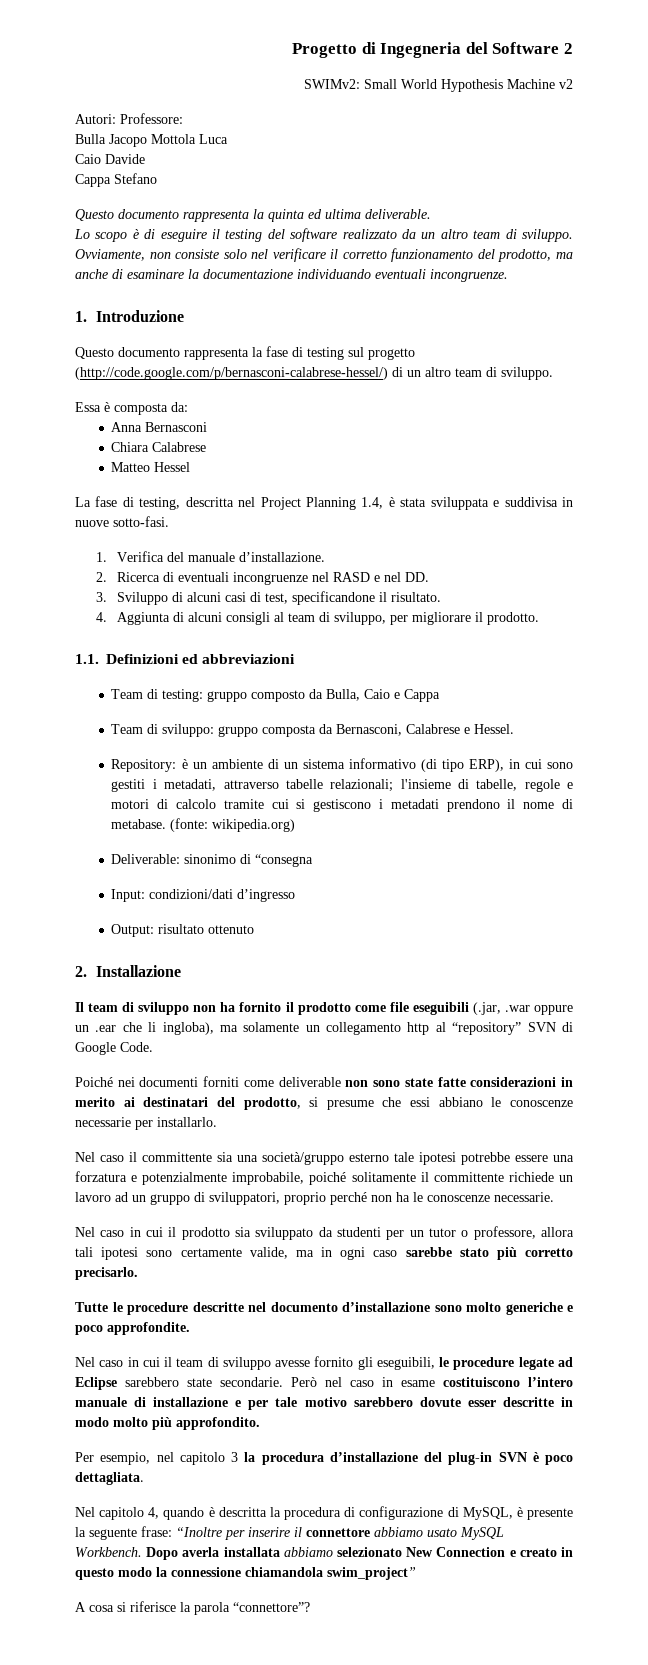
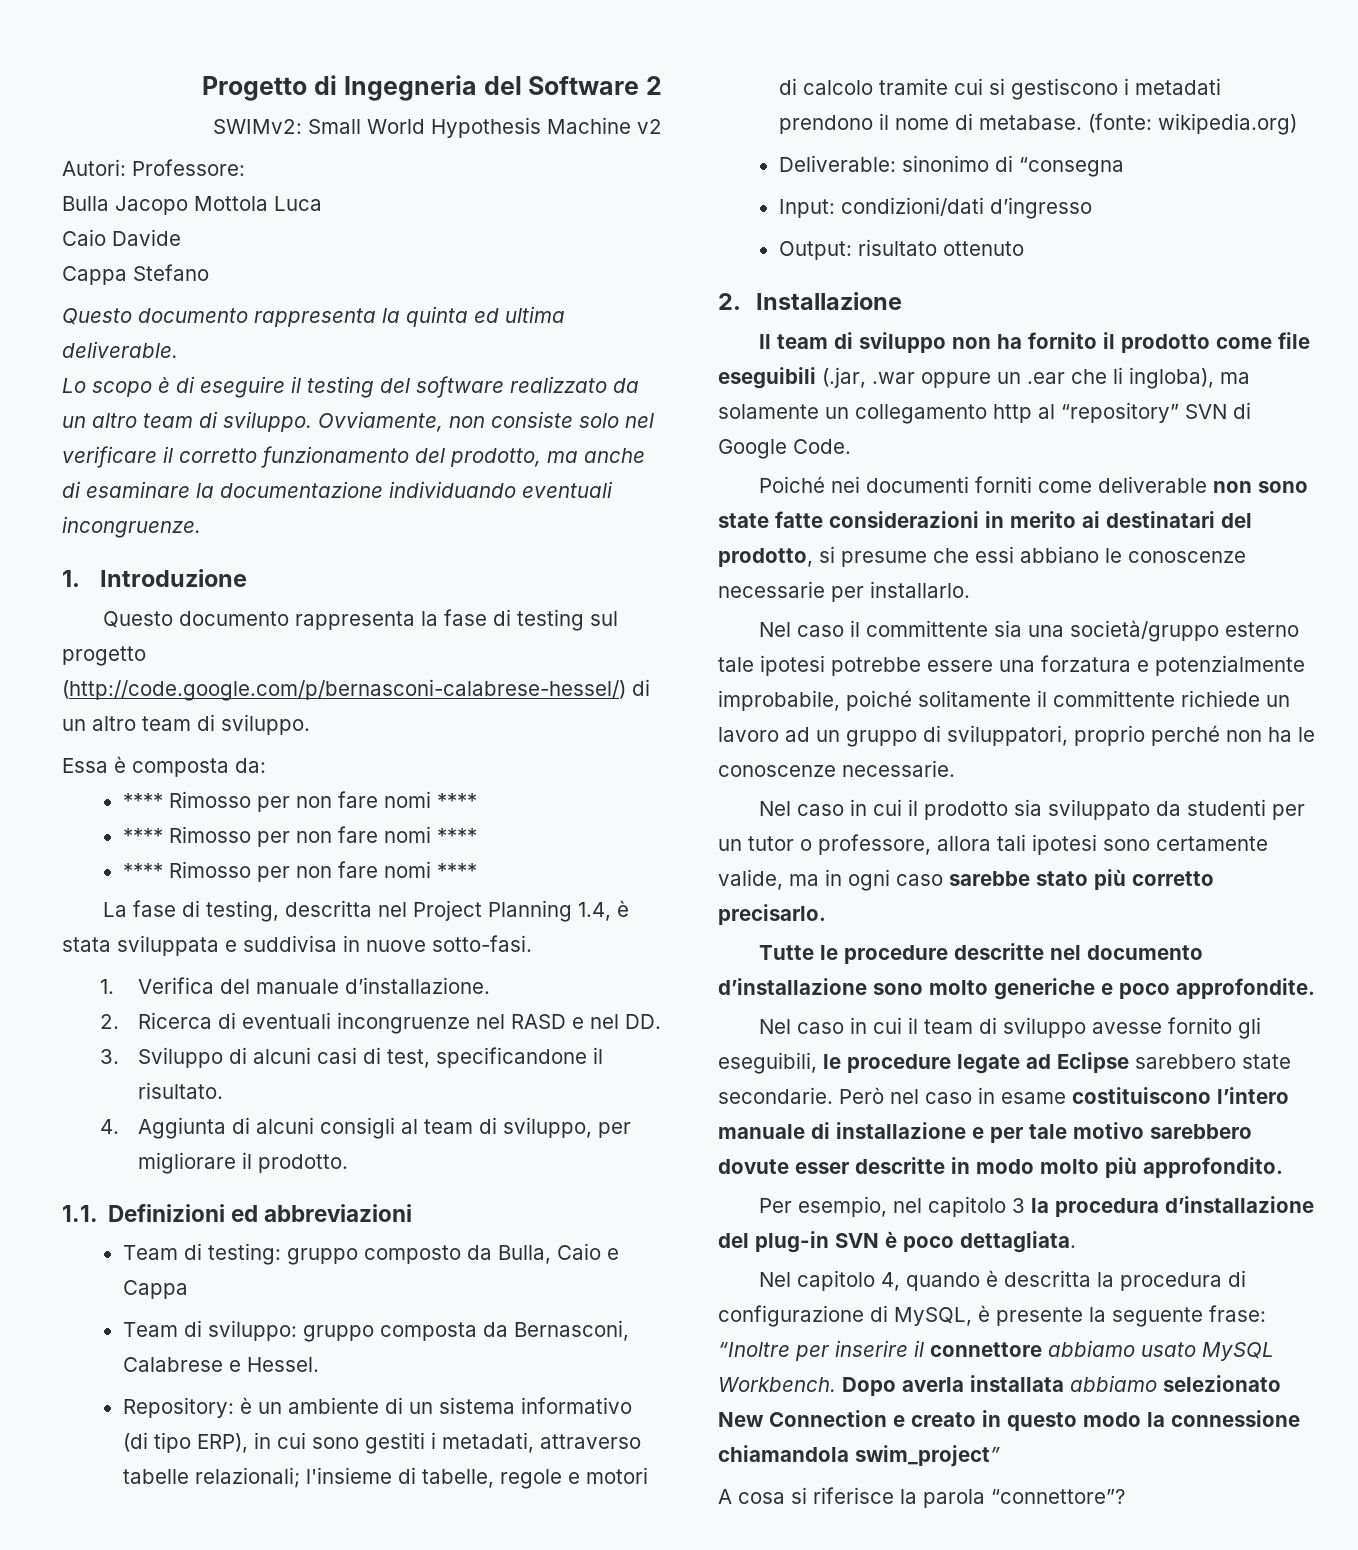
  Essa è composta da:
- Anna Bernasconi
- Chiara Calabrese
- Matteo Hessel
+ **** Rimosso per non fare nomi ****
+ **** Rimosso per non fare nomi ****
+ **** Rimosso per non fare nomi ****

